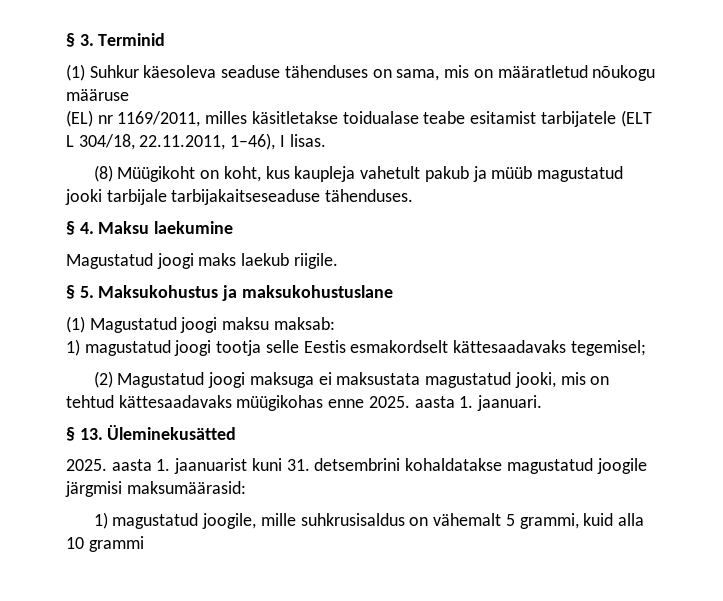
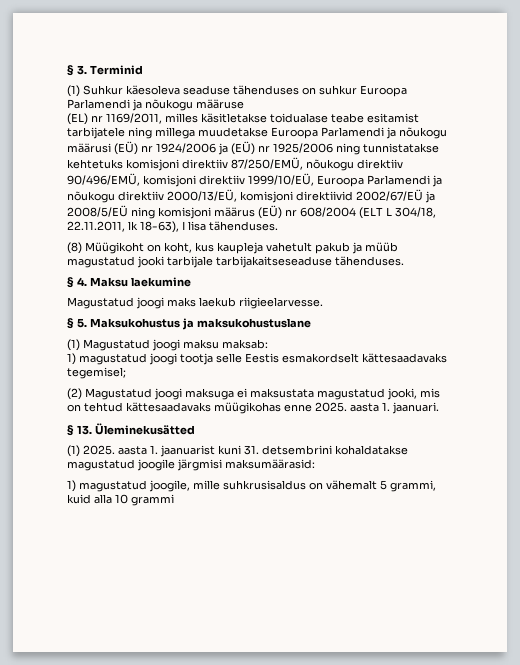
- (1) Suhkur käesoleva seaduse tähenduses on sama, mis on määratletud nõukogu määruse
+ (1) Suhkur käesoleva seaduse tähenduses on suhkur Euroopa Parlamendi ja nõukogu määruse
- (EL) nr 1169/2011, milles käsitletakse toidualase teabe esitamist tarbijatele (ELT L 304/18, 22.11.2011, 1–46), I lisas.
+ (EL) nr 1169/2011, milles käsitletakse toidualase teabe esitamist tarbijatele ning millega muudetakse Euroopa Parlamendi ja nõukogu määrusi (EÜ) nr 1924/2006 ja (EÜ) nr 1925/2006 ning tunnistatakse kehtetuks komisjoni direktiiv 87/250/EMÜ, nõukogu direktiiv 90/496/EMÜ, komisjoni direktiiv 1999/10/EÜ, Euroopa Parlamendi ja nõukogu direktiiv 2000/13/EÜ, komisjoni direktiivid 2002/67/EÜ ja 2008/5/EÜ ning komisjoni määrus (EÜ) nr 608/2004 (ELT L 304/18, 22.11.2011, lk 18-63), I lisa tähenduses.
- Magustatud joogi maks laekub riigile.
+ Magustatud joogi maks laekub riigieelarvesse.
- 2025. aasta 1. jaanuarist kuni 31. detsembrini kohaldatakse magustatud joogile järgmisi maksumäärasid:
+ (1) 2025. aasta 1. jaanuarist kuni 31. detsembrini kohaldatakse magustatud joogile järgmisi maksumäärasid:

